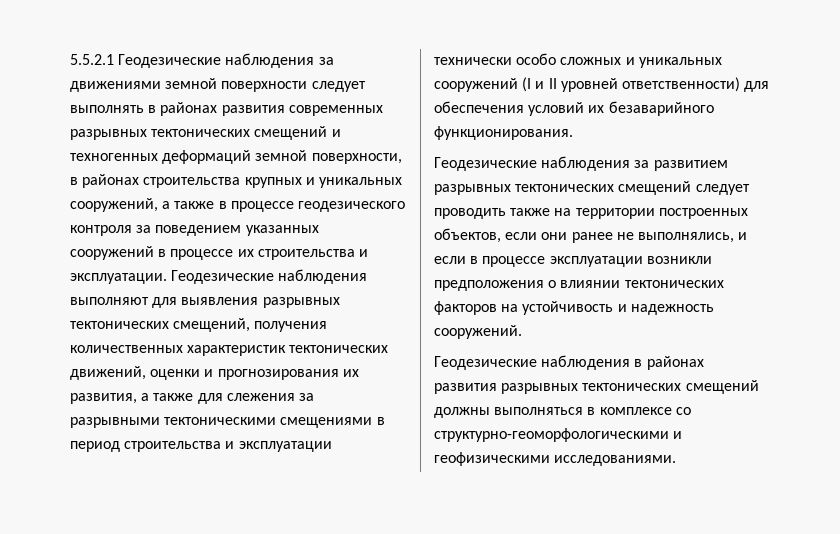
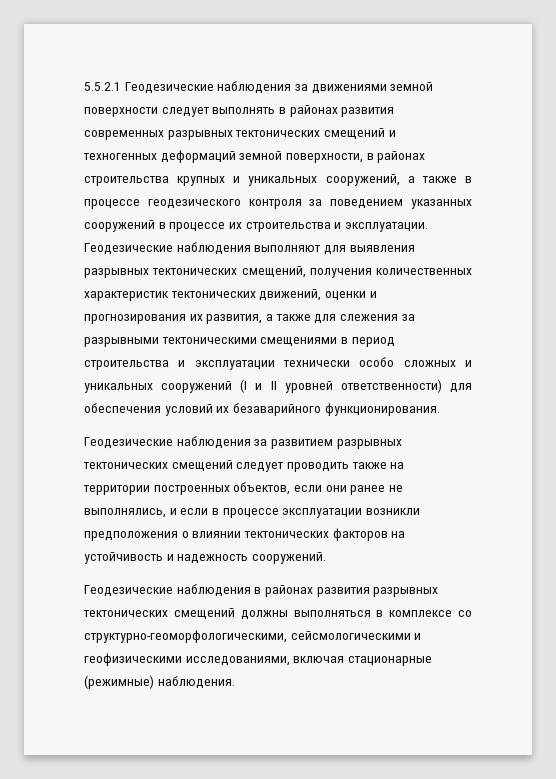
- Геодезические наблюдения в районах развития разрывных тектонических смещений должны выполняться в комплексе со структурно-геоморфологическими и геофизическими исследованиями.
+ Геодезические наблюдения в районах развития разрывных тектонических смещений должны выполняться в комплексе со структурно-геоморфологическими, сейсмологическими и геофизическими исследованиями, включая стационарные (режимные) наблюдения.

